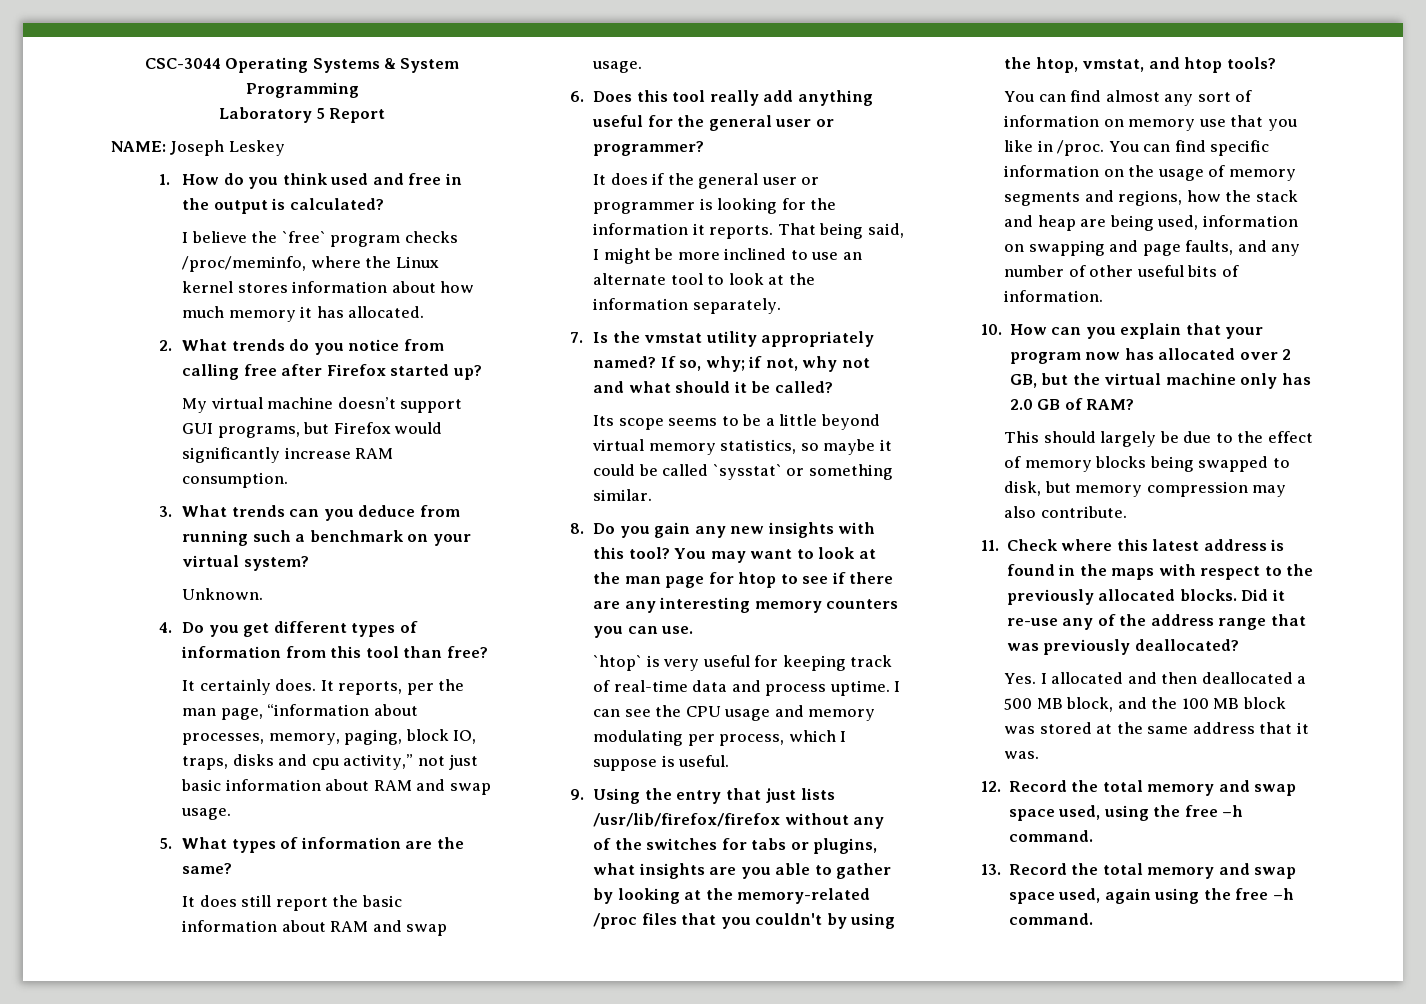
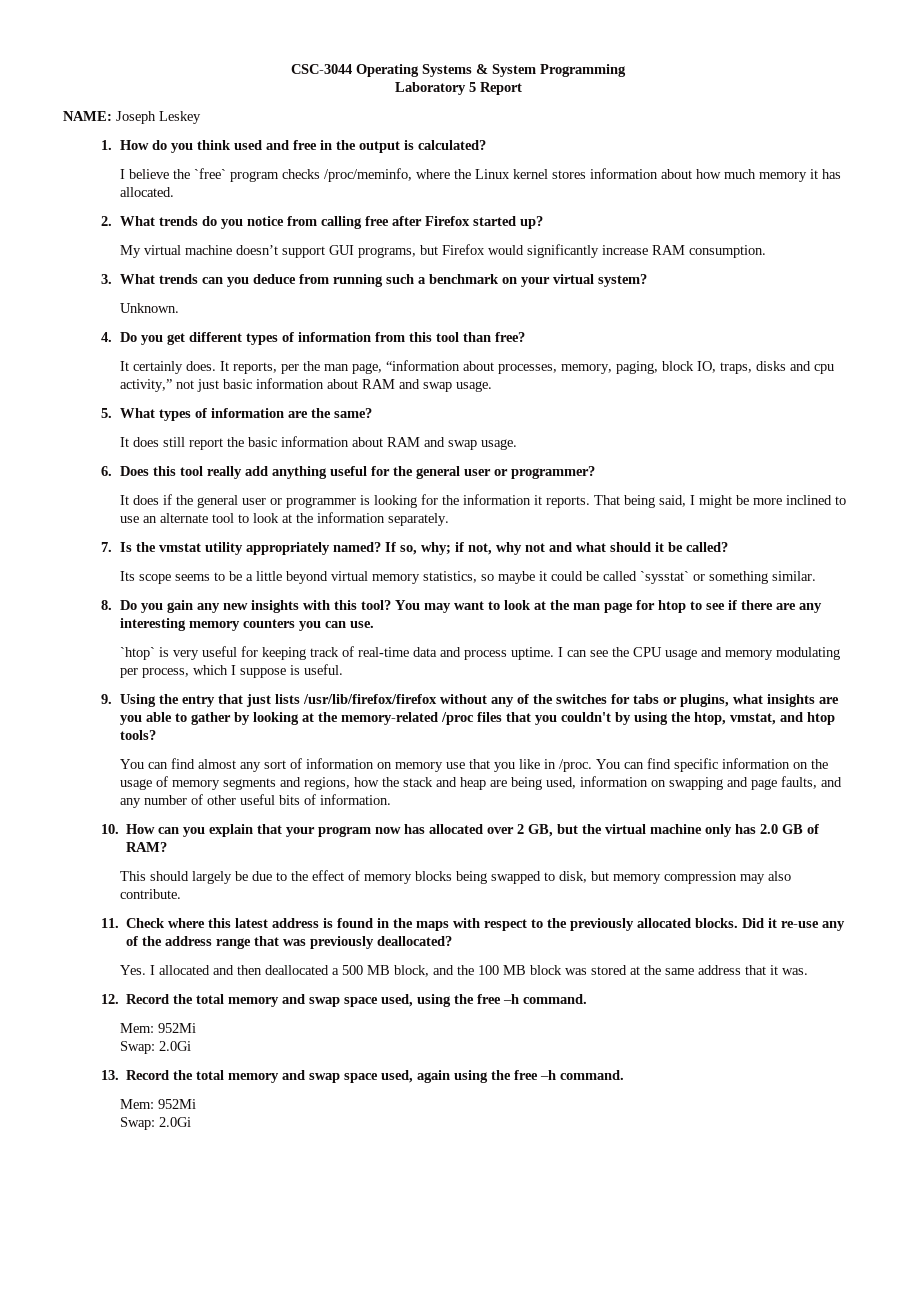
  12. Record the total memory and swap space used, using the free –h command.
+ Mem: 952Mi
+ Swap: 2.0Gi
  13. Record the total memory and swap space used, again using the free –h command.
+ Mem: 952Mi
+ Swap: 2.0Gi

